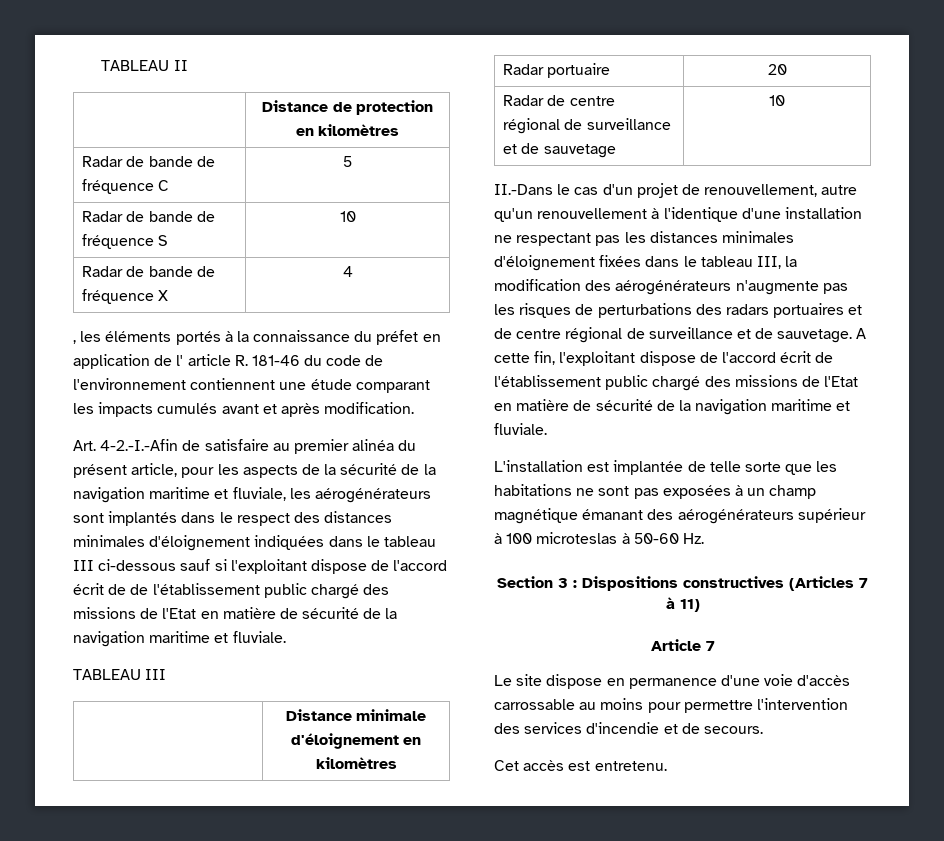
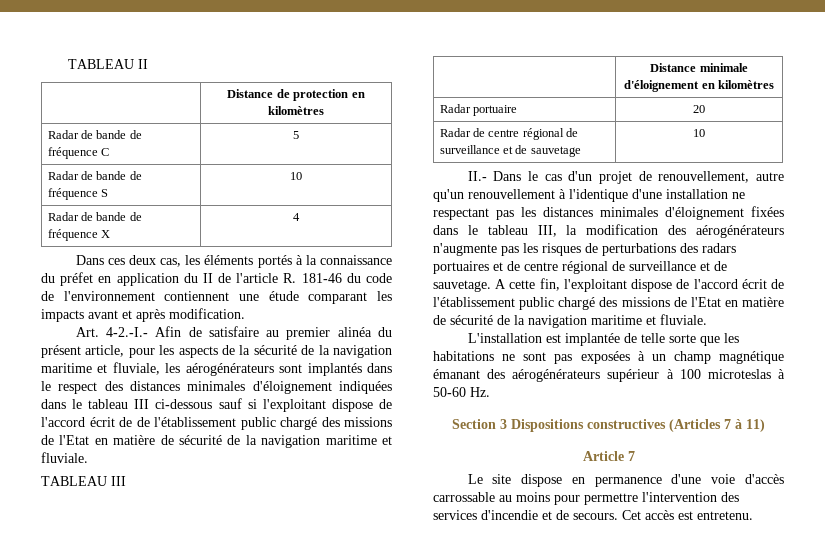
- , les éléments portés à la connaissance du préfet en application de l' article R. 181-46 du code de l'environnement contiennent une étude comparant les impacts cumulés avant et après modification.
+ Dans ces deux cas, les éléments portés à la connaissance du préfet en application du II de l'article R. 181-46 du code de l'environnement contiennent une étude comparant les impacts avant et après modification.
- Art. 4-2.-I.-Afin de satisfaire au premier alinéa du présent article, pour les aspects de la sécurité de la navigation maritime et fluviale, les aérogénérateurs sont implantés dans le respect des distances minimales d'éloignement indiquées dans le tableau III ci-dessous sauf si l'exploitant dispose de l'accord écrit de de l'établissement public chargé des missions de l'Etat en matière de sécurité de la navigation maritime et fluviale.
+ Art. 4-2.-I.- Afin de satisfaire au premier alinéa du présent article, pour les aspects de la sécurité de la navigation maritime et fluviale, les aérogénérateurs sont implantés dans le respect des distances minimales d'éloignement indiquées dans le tableau III ci-dessous sauf si l'exploitant dispose de l'accord écrit de de l'établissement public chargé des missions de l'Etat en matière de sécurité de la navigation maritime et fluviale.
- II.-Dans le cas d'un projet de renouvellement, autre qu'un renouvellement à l'identique d'une installation ne respectant pas les distances minimales d'éloignement fixées dans le tableau III, la modification des aérogénérateurs n'augmente pas les risques de perturbations des radars portuaires et de centre régional de surveillance et de sauvetage.
+ II.- Dans le cas d'un projet de renouvellement, autre qu'un renouvellement à l'identique d'une installation ne respectant pas les distances minimales d'éloignement fixées dans le tableau III, la modification des aérogénérateurs n'augmente pas les risques de perturbations des radars portuaires et de centre régional de surveillance et de sauvetage.
- Section 3 : Dispositions constructives (Articles 7 à 11)
+ Section 3 Dispositions constructives (Articles 7 à 11)
- Le site dispose en permanence d'une voie d'accès carrossable au moins pour permettre l'intervention des services d'incendie et de secours.
- Cet accès est entretenu.
+ Le site dispose en permanence d'une voie d'accès carrossable au moins pour permettre l'intervention des services d'incendie et de secours. Cet accès est entretenu.

